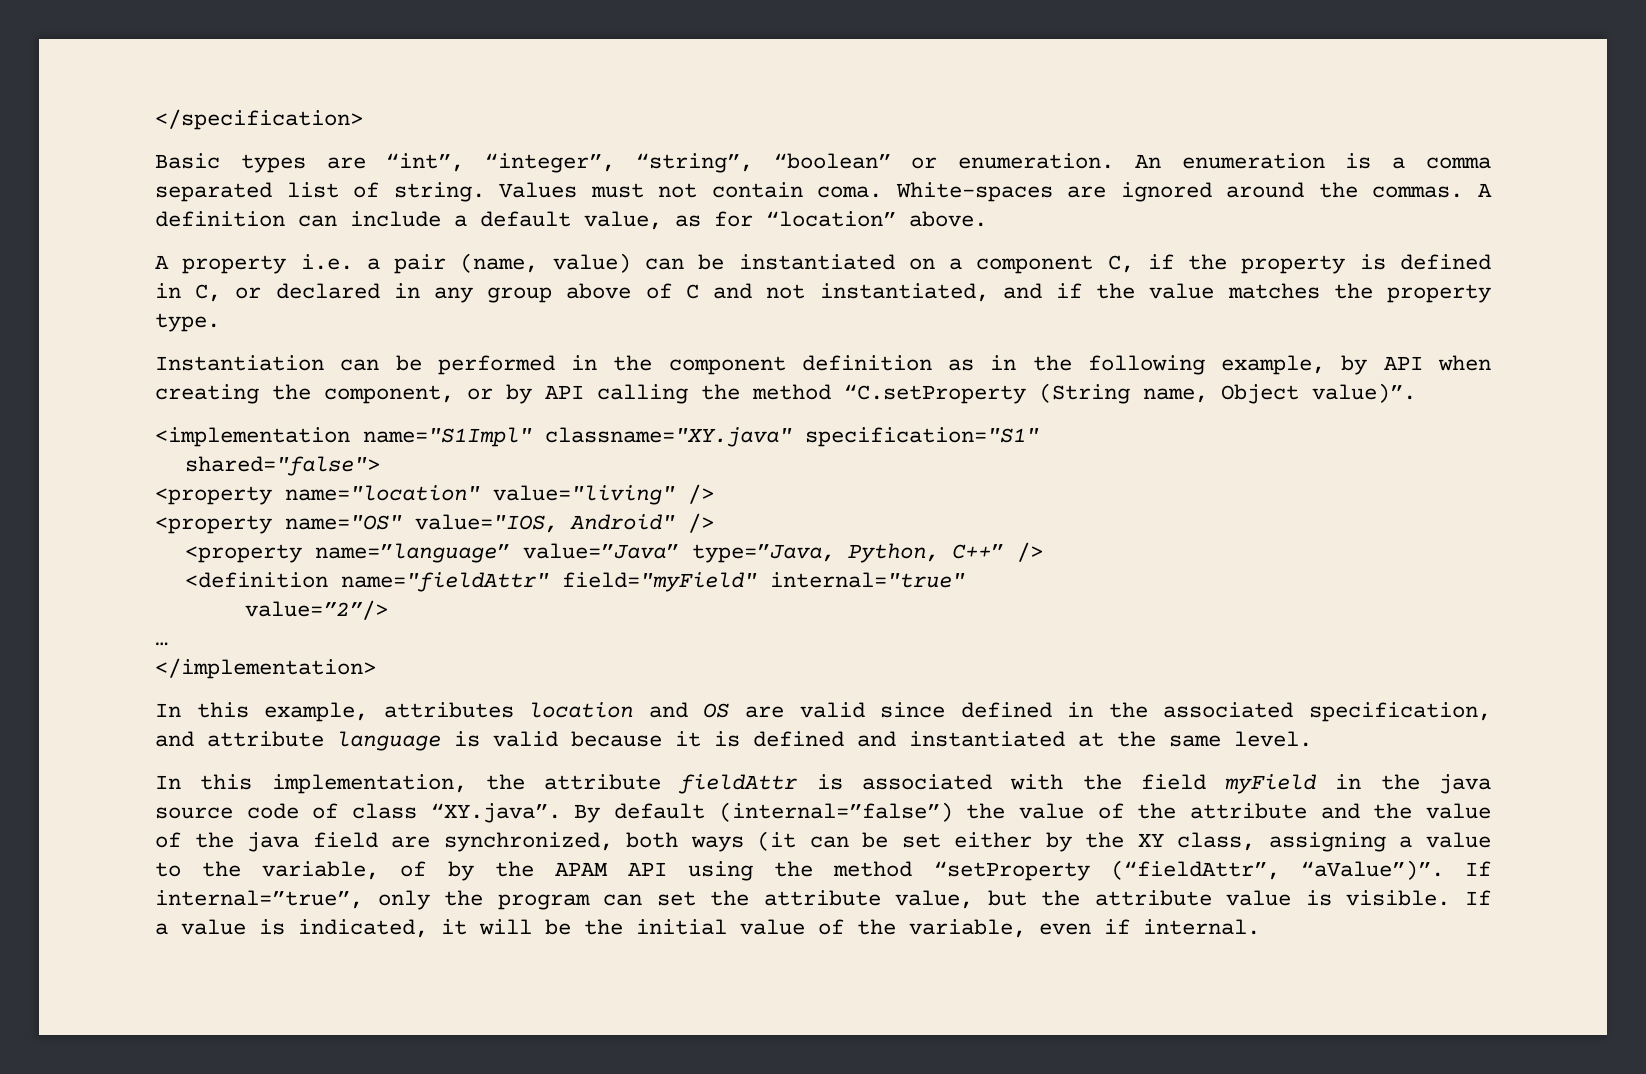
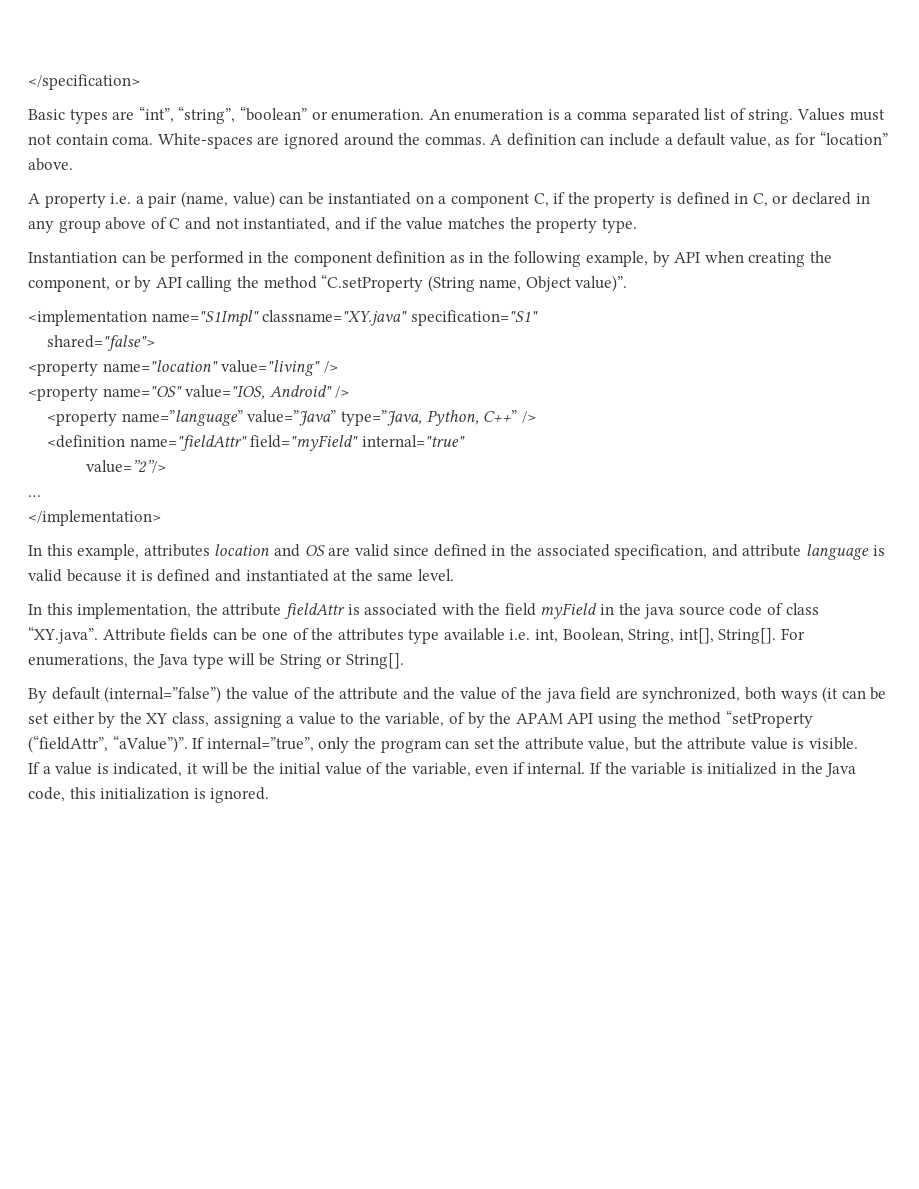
- Basic types are “int”, “integer”, “string”, “boolean” or enumeration.
+ Basic types are “int”, “string”, “boolean” or enumeration.
- In this implementation, the attribute fieldAttr is associated with the field myField in the java source code of class “XY.java”. By default (internal=”false”) the value of the attribute and the value of the java field are synchronized, both ways (it can be set either by the XY class, assigning a value to the variable, of by the APAM API using the method “setProperty (“fieldAttr”, “aValue”)”.
+ In this implementation, the attribute fieldAttr is associated with the field myField in the java source code of class “XY.java”. Attribute fields can be one of the attributes type available i.e. int, Boolean, String, int[], String[]. For enumerations, the Java type will be String or String[].
+ By default (internal=”false”) the value of the attribute and the value of the java field are synchronized, both ways (it can be set either by the XY class, assigning a value to the variable, of by the APAM API using the method “setProperty (“fieldAttr”, “aValue”)”.
- If internal=”true”, only the program can set the attribute value, but the attribute value is visible. If a value is indicated, it will be the initial value of the variable, even if internal.
+ If internal=”true”, only the program can set the attribute value, but the attribute value is visible.
+ If a value is indicated, it will be the initial value of the variable, even if internal.
+ If the variable is initialized in the Java code, this initialization is ignored.

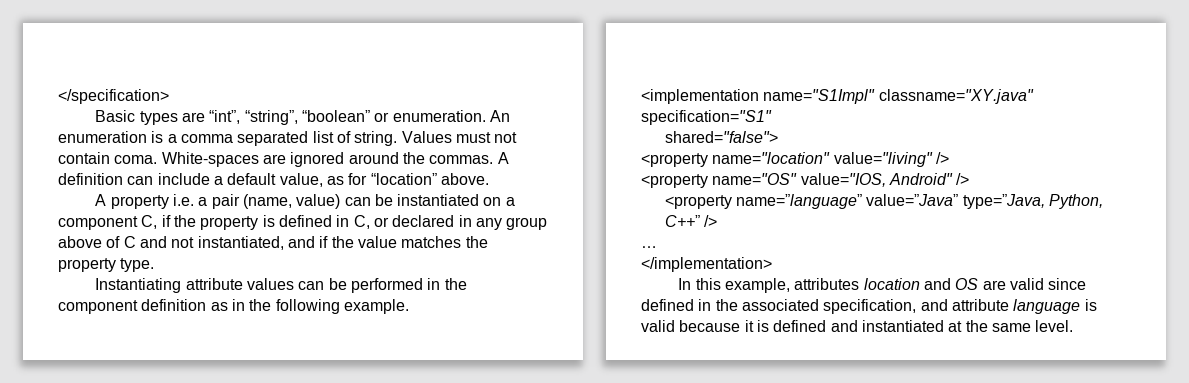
- Instantiation can be performed in the component definition as in the following example, by API when creating the component, or by API calling the method “C.setProperty (String name, Object value)”.
+ Instantiating attribute values can be performed in the component definition as in the following example.
- <definition name="fieldAttr" field="myField" internal="true"
- value=”2”/>
- In this implementation, the attribute fieldAttr is associated with the field myField in the java source code of class “XY.java”. Attribute fields can be one of the attributes type available i.e. int, Boolean, String, int[], String[]. For enumerations, the Java type will be String or String[].
- By default (internal=”false”) the value of the attribute and the value of the java field are synchronized, both ways (it can be set either by the XY class, assigning a value to the variable, of by the APAM API using the method “setProperty (“fieldAttr”, “aValue”)”. If internal=”true”, only the program can set the attribute value, but the attribute value is visible.
- If a value is indicated, it will be the initial value of the variable, even if internal. If the variable is initialized in the Java code, this initialization is ignored.

